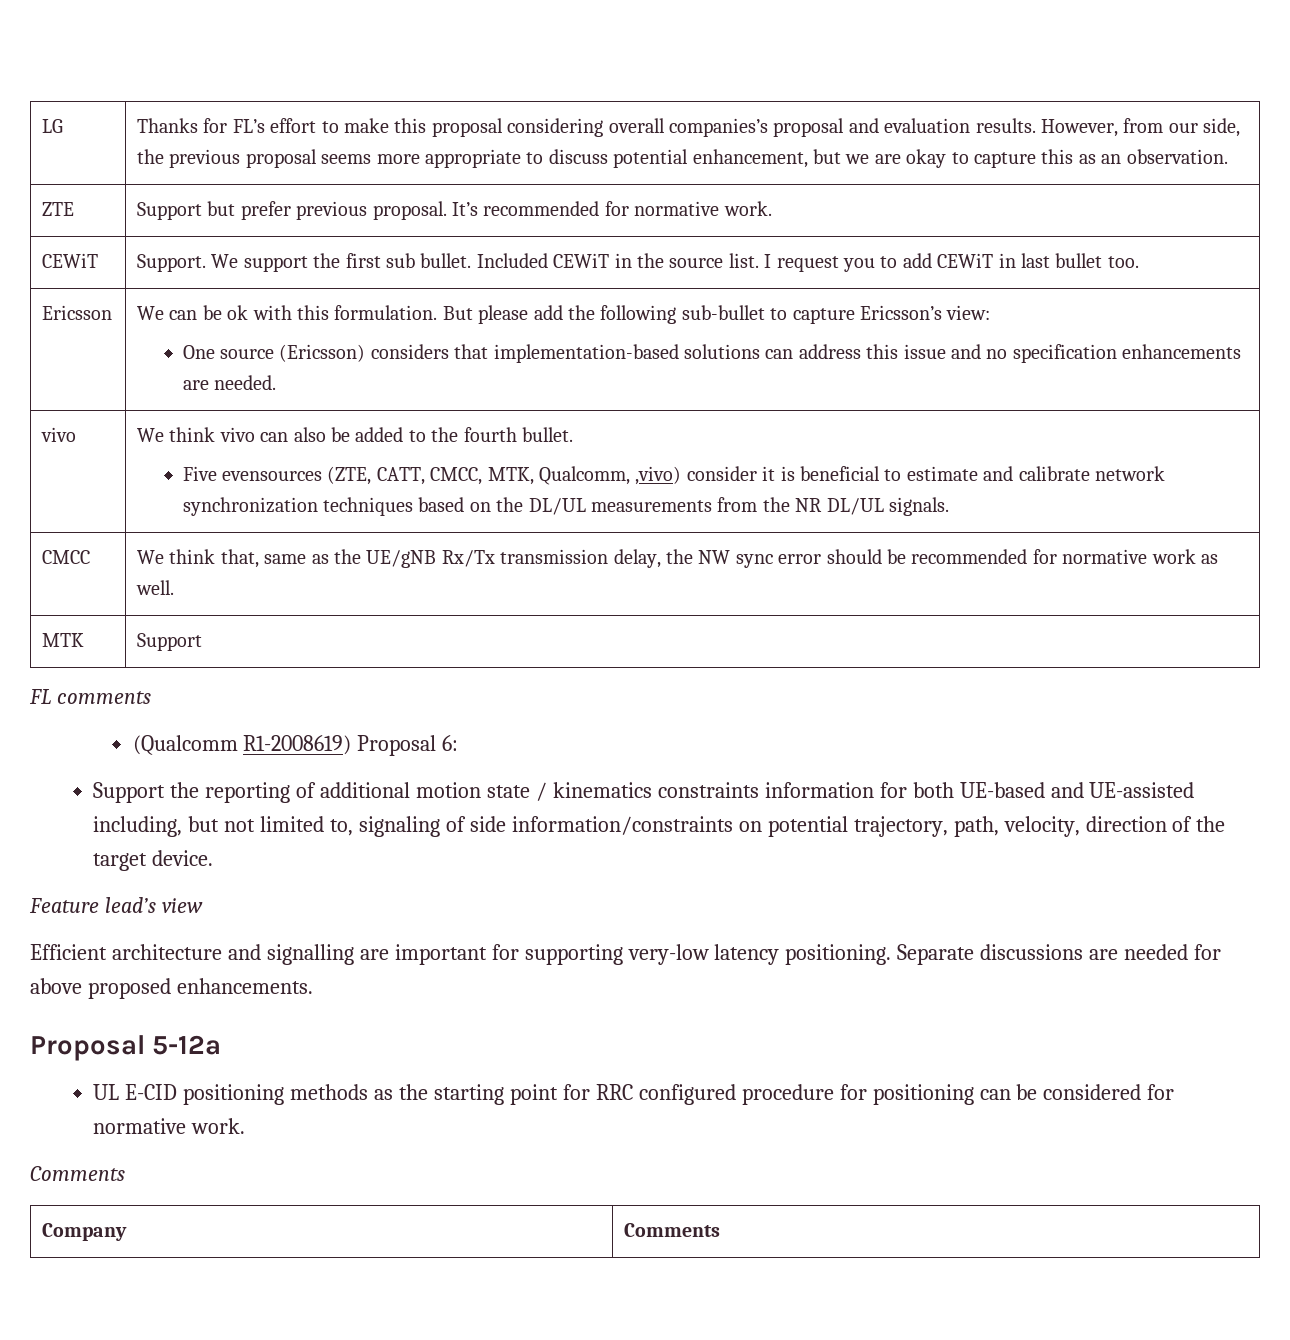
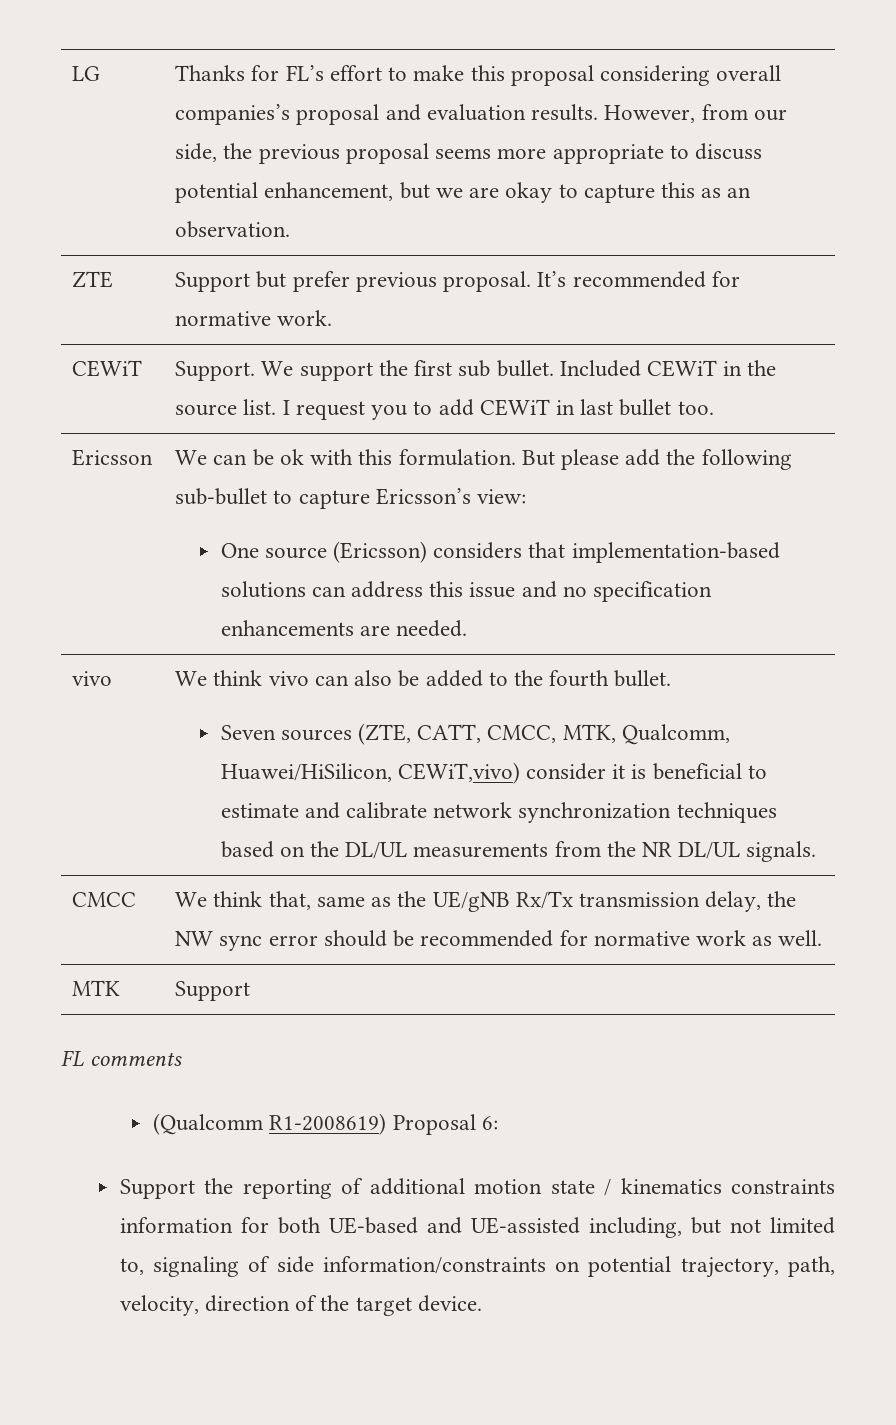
- Five evensources (ZTE, CATT, CMCC, MTK, Qualcomm, ,vivo) consider it is beneficial to estimate and calibrate network synchronization techniques based on the DL/UL measurements from the NR DL/UL signals.
+ Seven sources (ZTE, CATT, CMCC, MTK, Qualcomm, Huawei/HiSilicon, CEWiT,vivo) consider it is beneficial to estimate and calibrate network synchronization techniques based on the DL/UL measurements from the NR DL/UL signals.
- Feature lead’s view
- Efficient architecture and signalling are important for supporting very-low latency positioning. Separate discussions are needed for above proposed enhancements.
- Proposal 5-12a
- UL E-CID positioning methods as the starting point for RRC configured procedure for positioning can be considered for normative work.
- Comments
- Company | Comments

